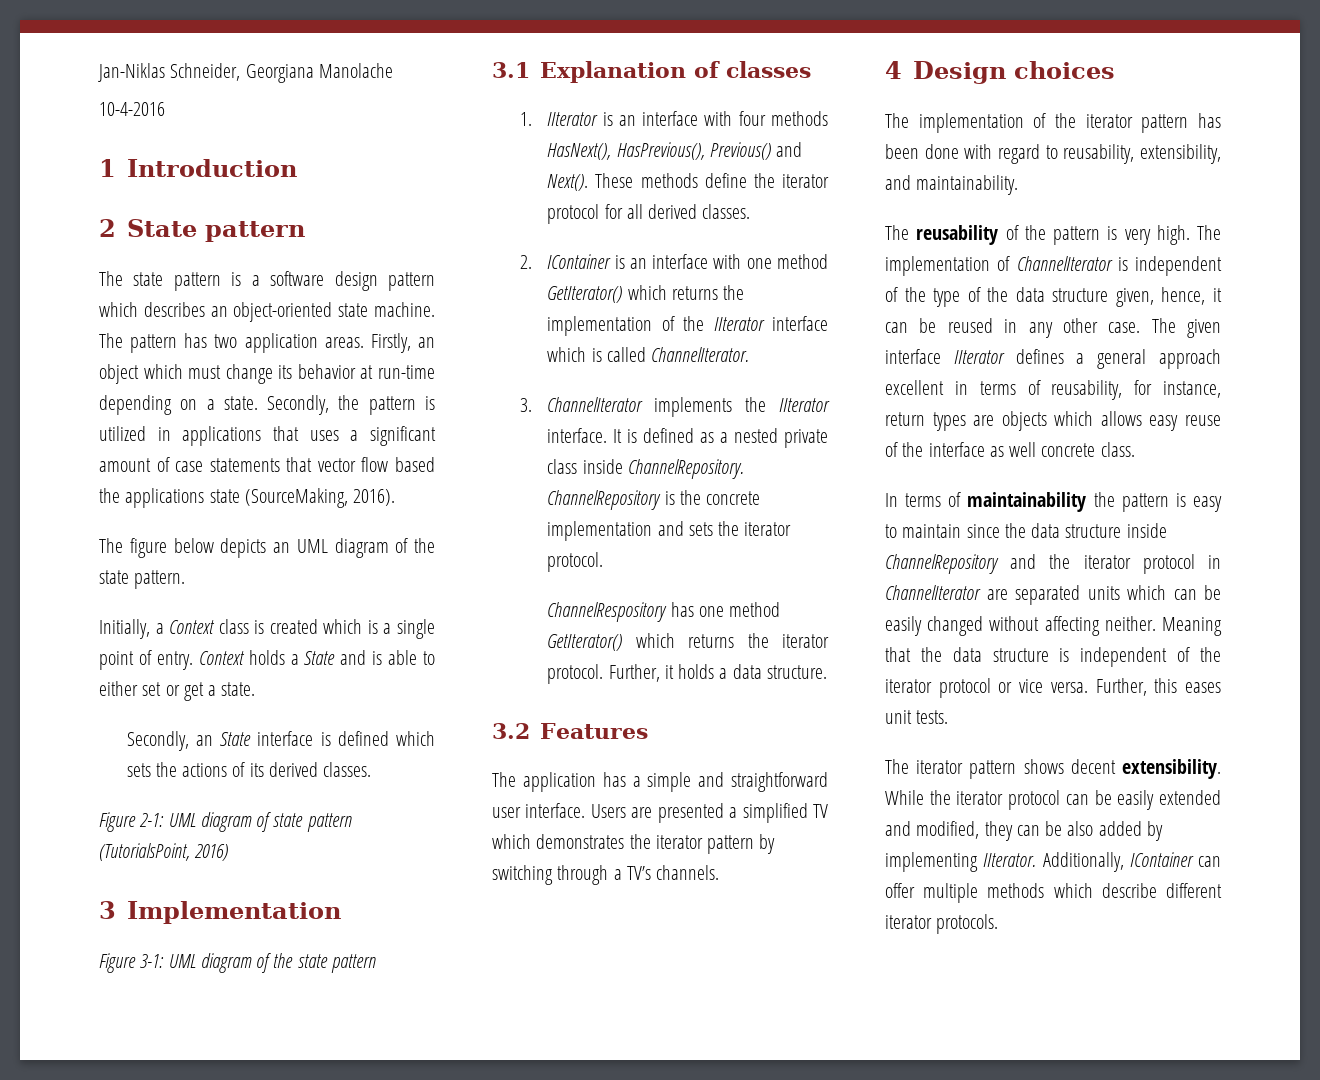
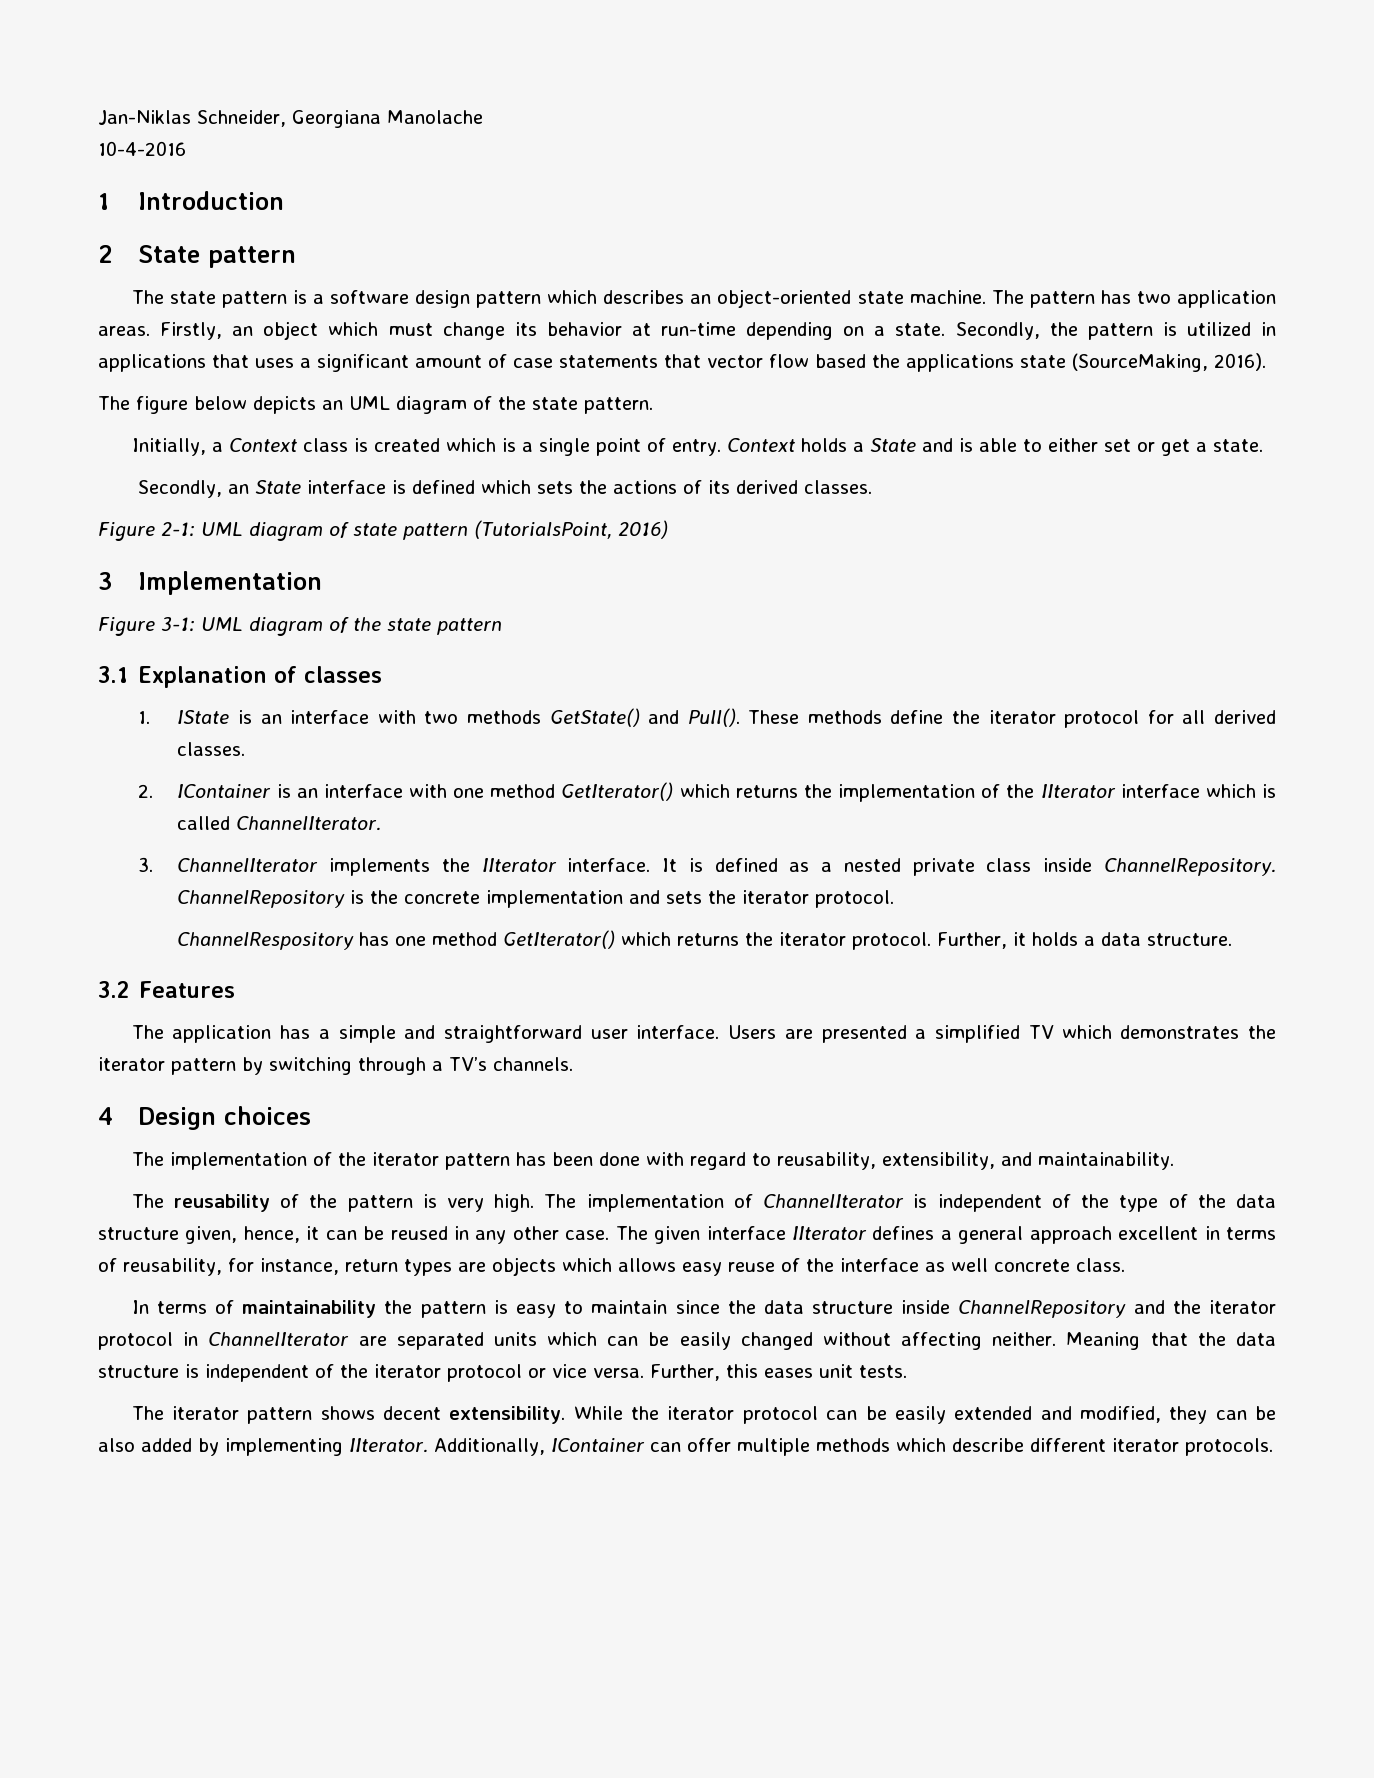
- 1. IIterator is an interface with four methods HasNext(), HasPrevious(), Previous() and Next().
+ 1. IState is an interface with two methods GetState() and Pull().

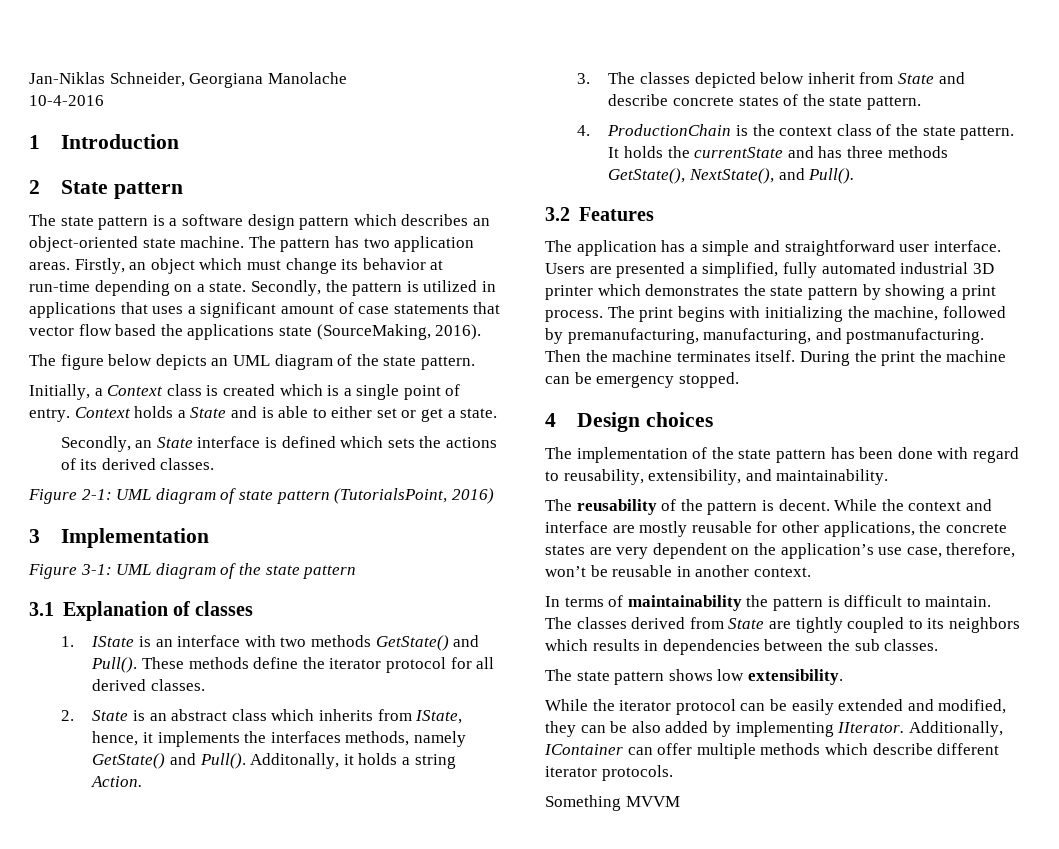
- 2. IContainer is an interface with one method GetIterator() which returns the implementation of the IIterator interface which is called ChannelIterator.
- 3. ChannelIterator implements the IIterator interface. It is defined as a nested private class inside ChannelRepository. ChannelRepository is the concrete implementation and sets the iterator protocol.
- ChannelRespository has one method GetIterator() which returns the iterator protocol. Further, it holds a data structure.
+ 2. State is an abstract class which inherits from IState, hence, it implements the interfaces methods, namely GetState() and Pull(). Additonally, it holds a string Action.
+ 3. The classes depicted below inherit from State and describe concrete states of the state pattern.
+ 4. ProductionChain is the context class of the state pattern. It holds the currentState and has three methods GetState(), NextState(), and Pull().
- Users are presented a simplified TV which demonstrates the iterator pattern by switching through a TV’s channels.
+ Users are presented a simplified, fully automated industrial 3D printer which demonstrates the state pattern by showing a print process. The print begins with initializing the machine, followed by premanufacturing, manufacturing, and postmanufacturing. Then the machine terminates itself. During the print the machine can be emergency stopped.
- The implementation of the iterator pattern has been done with regard to reusability, extensibility, and maintainability.
+ The implementation of the state pattern has been done with regard to reusability, extensibility, and maintainability.
- The reusability of the pattern is very high. The implementation of ChannelIterator is independent of the type of the data structure given, hence, it can be reused in any other case. The given interface IIterator defines a general approach excellent in terms of reusability, for instance, return types are objects which allows easy reuse of the interface as well concrete class.
+ The reusability of the pattern is decent. While the context and interface are mostly reusable for other applications, the concrete states are very dependent on the application’s use case, therefore, won’t be reusable in another context.
- In terms of maintainability the pattern is easy to maintain since the data structure inside ChannelRepository and the iterator protocol in ChannelIterator are separated units which can be easily changed without affecting neither. Meaning that the data structure is independent of the iterator protocol or vice versa. Further, this eases unit tests.
- The iterator pattern shows decent extensibility. While the iterator protocol can be easily extended and modified, they can be also added by implementing IIterator.
+ In terms of maintainability the pattern is difficult to maintain. The classes derived from State are tightly coupled to its neighbors which results in dependencies between the sub classes.
+ The state pattern shows low extensibility.
+ While the iterator protocol can be easily extended and modified, they can be also added by implementing IIterator.
+ Something MVVM

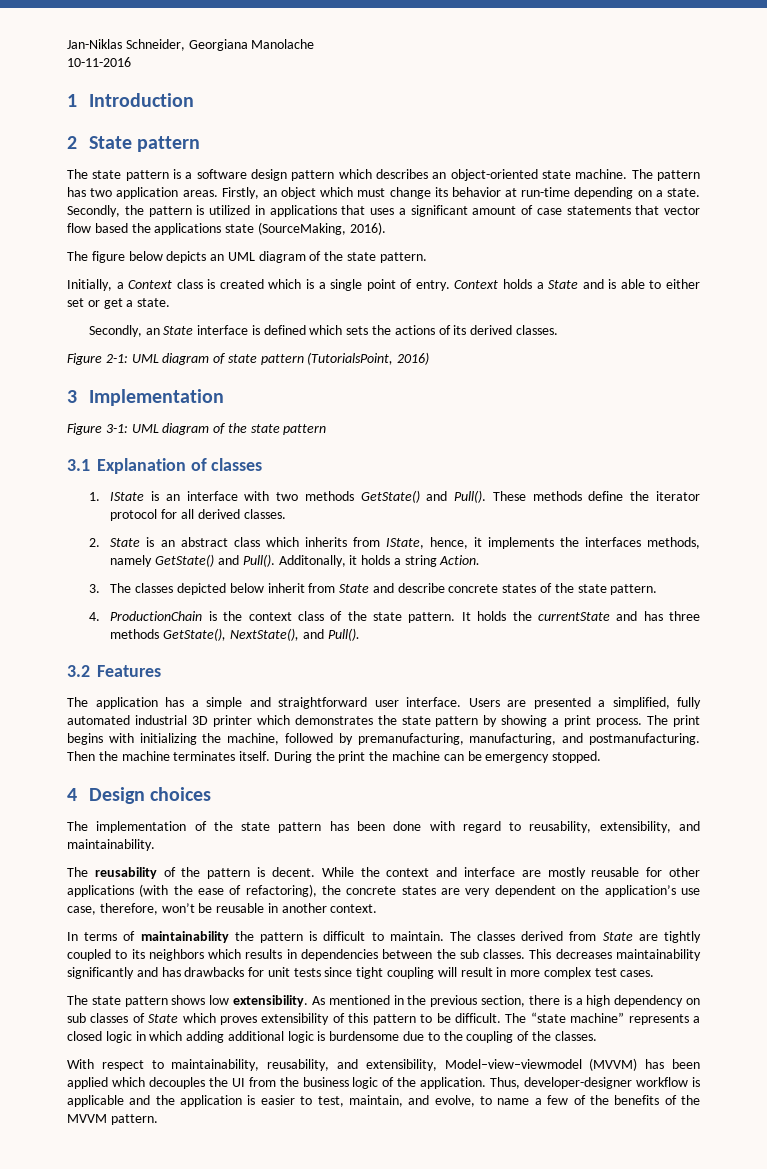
- 10-4-2016
+ 10-11-2016
- While the context and interface are mostly reusable for other applications, the concrete states are very dependent on the application’s use case, therefore, won’t be reusable in another context.
+ While the context and interface are mostly reusable for other applications (with the ease of refactoring), the concrete states are very dependent on the application’s use case, therefore, won’t be reusable in another context.
+ This decreases maintainability significantly and has drawbacks for unit tests since tight coupling will result in more complex test cases.
- The state pattern shows low extensibility.
- While the iterator protocol can be easily extended and modified, they can be also added by implementing IIterator. Additionally, IContainer can offer multiple methods which describe different iterator protocols.
- Something MVVM
+ The state pattern shows low extensibility. As mentioned in the previous section, there is a high dependency on sub classes of State which proves extensibility of this pattern to be difficult. The “state machine” represents a closed logic in which adding additional logic is burdensome due to the coupling of the classes.
+ With respect to maintainability, reusability, and extensibility, Model–view–viewmodel (MVVM) has been applied which decouples the UI from the business logic of the application. Thus, developer-designer workflow is applicable and the application is easier to test, maintain, and evolve, to name a few of the benefits of the MVVM pattern.

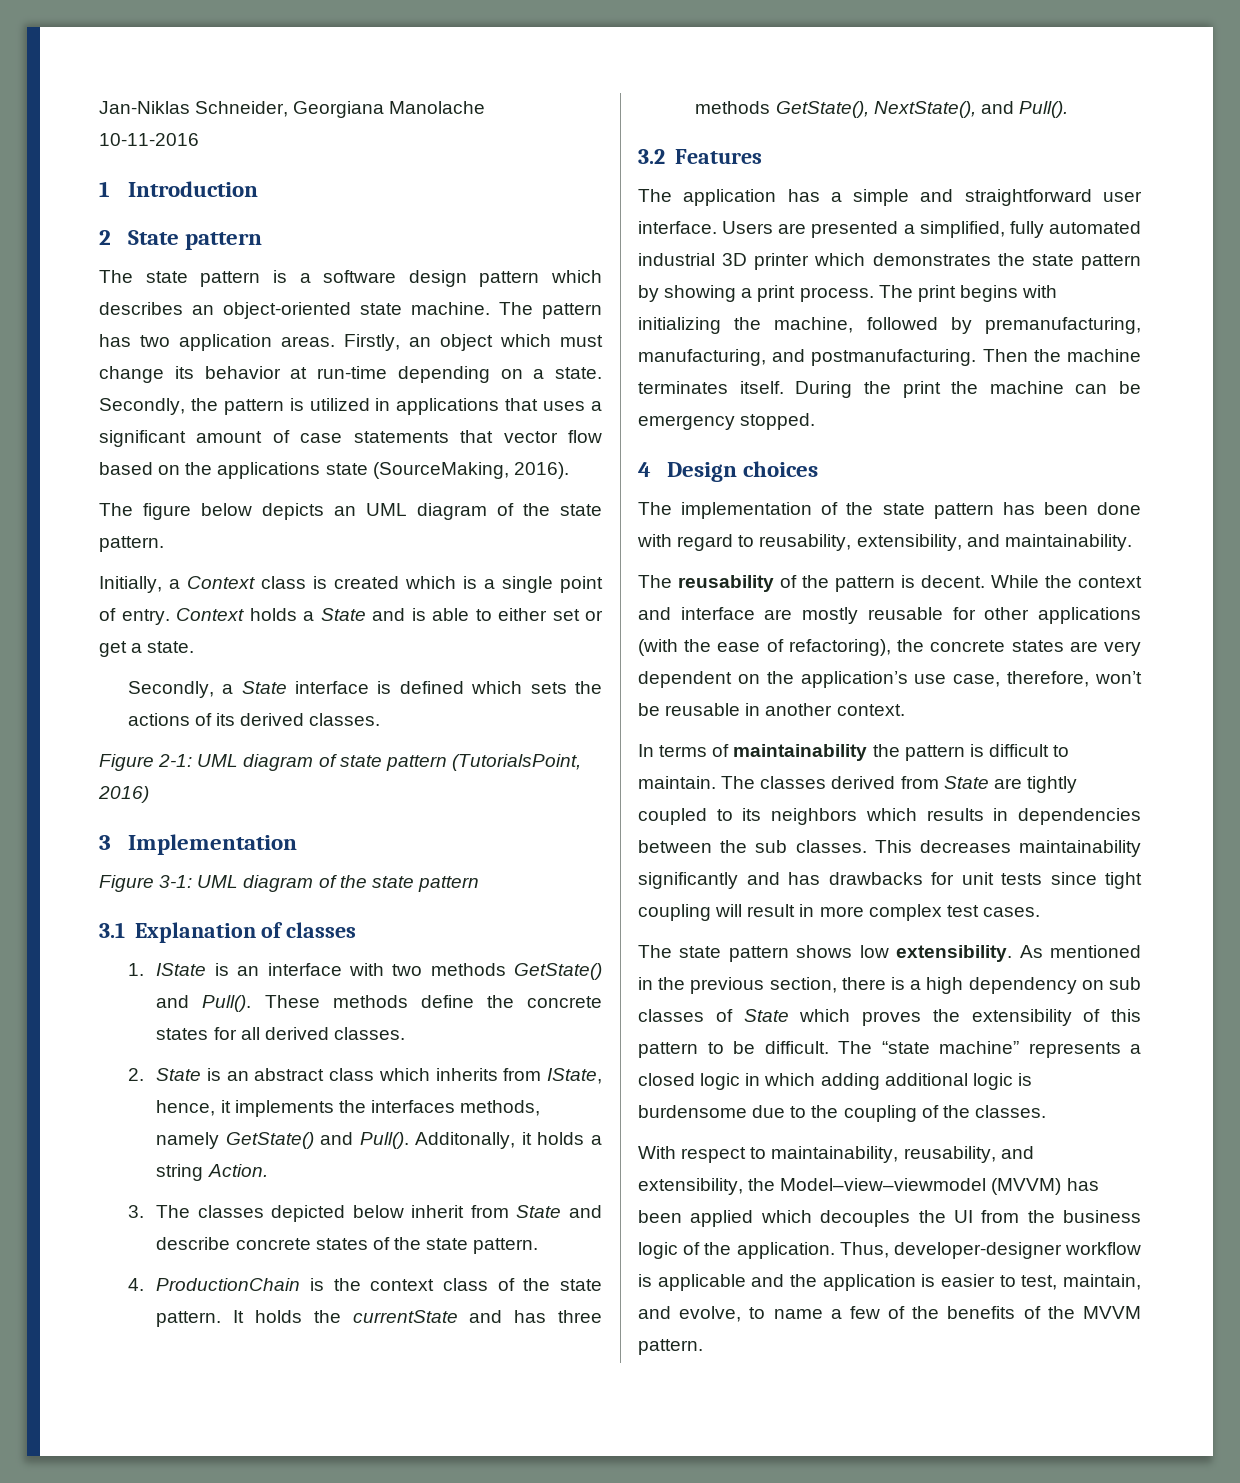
- Secondly, the pattern is utilized in applications that uses a significant amount of case statements that vector flow based the applications state (SourceMaking, 2016).
+ Secondly, the pattern is utilized in applications that uses a significant amount of case statements that vector flow based on the applications state (SourceMaking, 2016).
- Secondly, an State interface is defined which sets the actions of its derived classes.
+ Secondly, a State interface is defined which sets the actions of its derived classes.
- These methods define the iterator protocol for all derived classes.
+ These methods define the concrete states for all derived classes.
- As mentioned in the previous section, there is a high dependency on sub classes of State which proves extensibility of this pattern to be difficult.
+ As mentioned in the previous section, there is a high dependency on sub classes of State which proves the extensibility of this pattern to be difficult.
- With respect to maintainability, reusability, and extensibility, Model–view–viewmodel (MVVM) has been applied which decouples the UI from the business logic of the application.
+ With respect to maintainability, reusability, and extensibility, the Model–view–viewmodel (MVVM) has been applied which decouples the UI from the business logic of the application.

